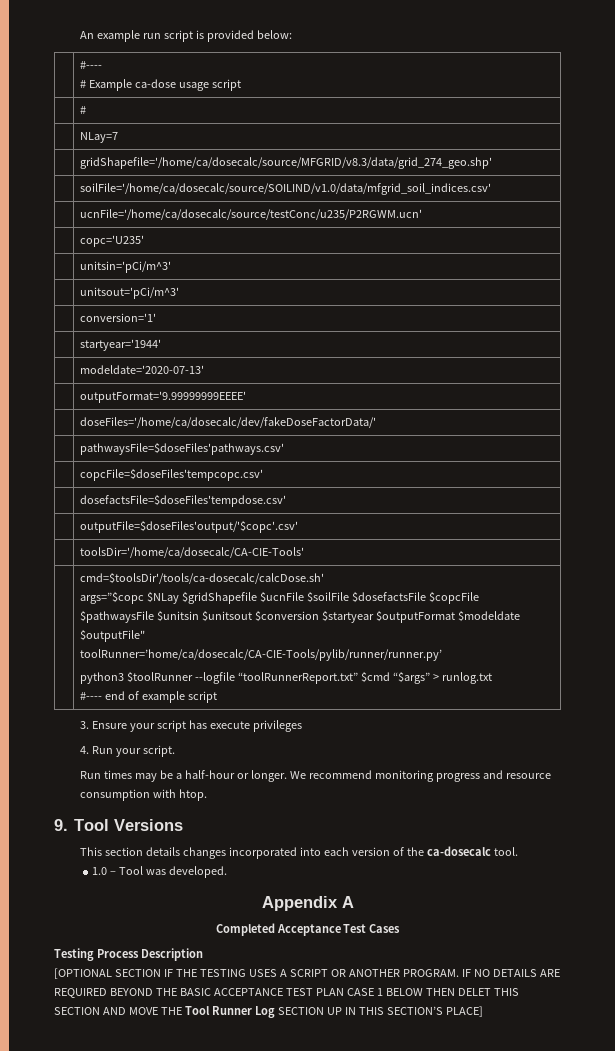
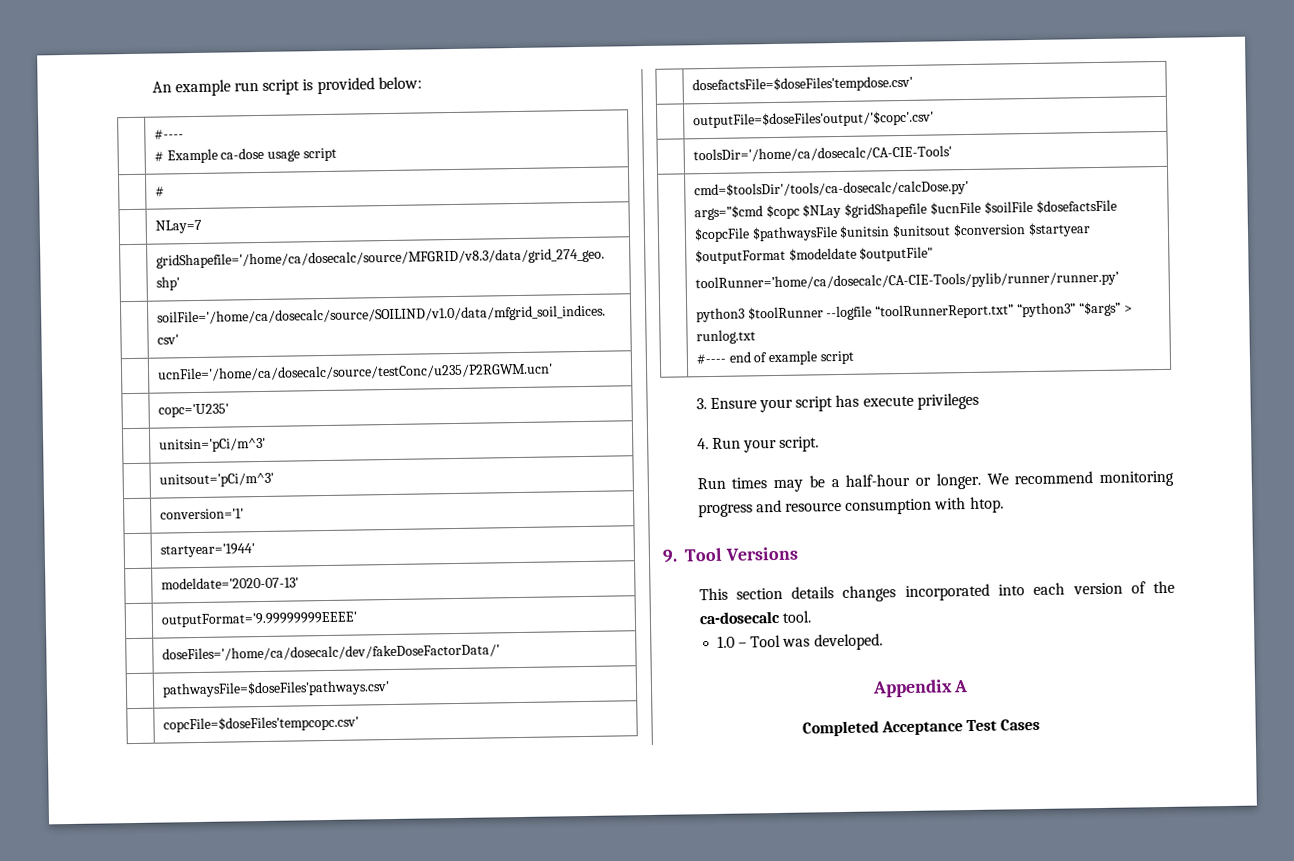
- | cmd=$toolsDir'/tools/ca-dosecalc/calcDose.sh'
- args=”$copc $NLay $gridShapefile $ucnFile $soilFile $dosefactsFile $copcFile $pathwaysFile $unitsin $unitsout $conversion $startyear $outputFormat $modeldate $outputFile"
+ | cmd=$toolsDir'/tools/ca-dosecalc/calcDose.py'
+ args=”$cmd $copc $NLay $gridShapefile $ucnFile $soilFile $dosefactsFile $copcFile $pathwaysFile $unitsin $unitsout $conversion $startyear $outputFormat $modeldate $outputFile"
  toolRunner=’home/ca/dosecalc/CA-CIE-Tools/pylib/runner/runner.py’
- python3 $toolRunner --logfile “toolRunnerReport.txt” $cmd “$args” > runlog.txt
+ python3 $toolRunner --logfile “toolRunnerReport.txt” “python3” “$args” > runlog.txt
- Testing Process Description
- [OPTIONAL SECTION IF THE TESTING USES A SCRIPT OR ANOTHER PROGRAM. IF NO DETAILS ARE REQUIRED BEYOND THE BASIC ACCEPTANCE TEST PLAN CASE 1 BELOW THEN DELET THIS SECTION AND MOVE THE Tool Runner Log SECTION UP IN THIS SECTION’S PLACE]

